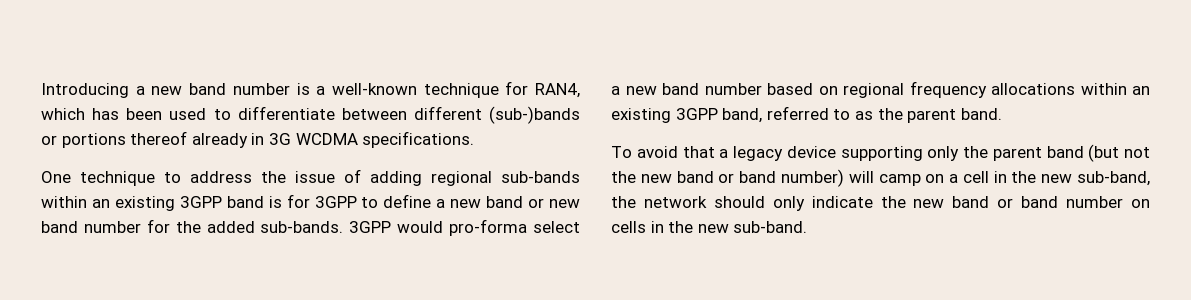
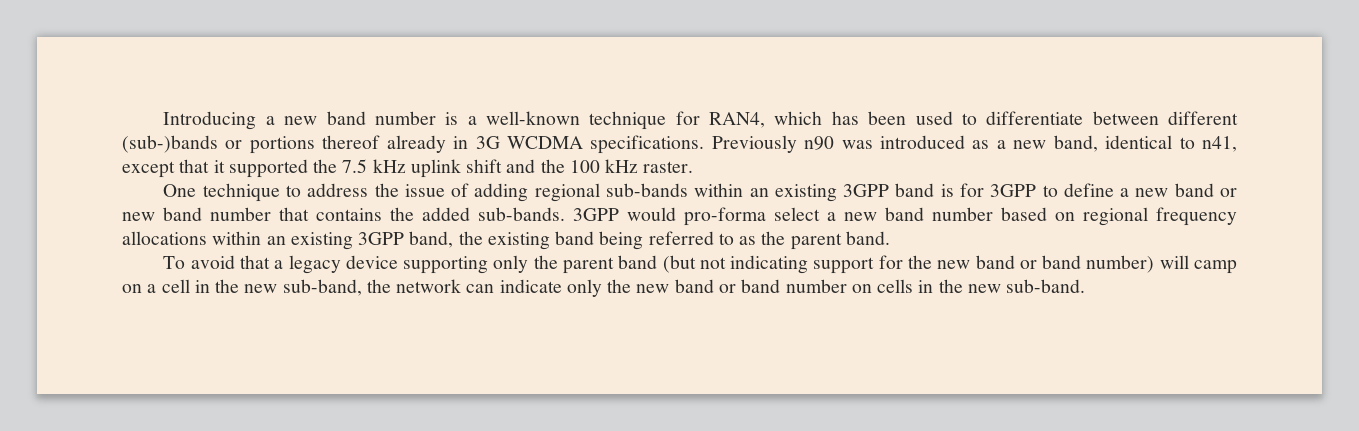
+ Previously n90 was introduced as a new band, identical to n41, except that it supported the 7.5 kHz uplink shift and the 100 kHz raster.
- One technique to address the issue of adding regional sub-bands within an existing 3GPP band is for 3GPP to define a new band or new band number for the added sub-bands.
+ One technique to address the issue of adding regional sub-bands within an existing 3GPP band is for 3GPP to define a new band or new band number that contains the added sub-bands.
- 3GPP would pro-forma select a new band number based on regional frequency allocations within an existing 3GPP band, referred to as the parent band.
+ 3GPP would pro-forma select a new band number based on regional frequency allocations within an existing 3GPP band, the existing band being referred to as the parent band.
- To avoid that a legacy device supporting only the parent band (but not the new band or band number) will camp on a cell in the new sub-band, the network should only indicate the new band or band number on cells in the new sub-band.
+ To avoid that a legacy device supporting only the parent band (but not indicating support for the new band or band number) will camp on a cell in the new sub-band, the network can indicate only the new band or band number on cells in the new sub-band.

